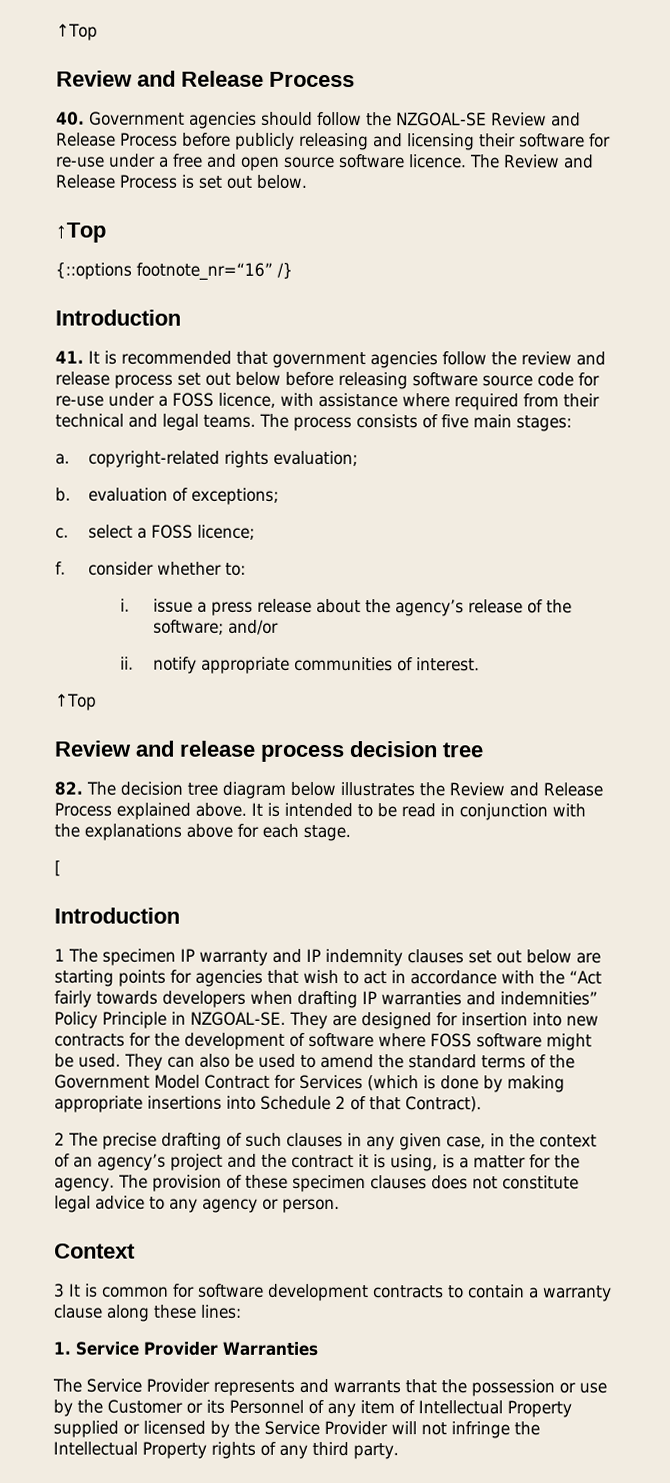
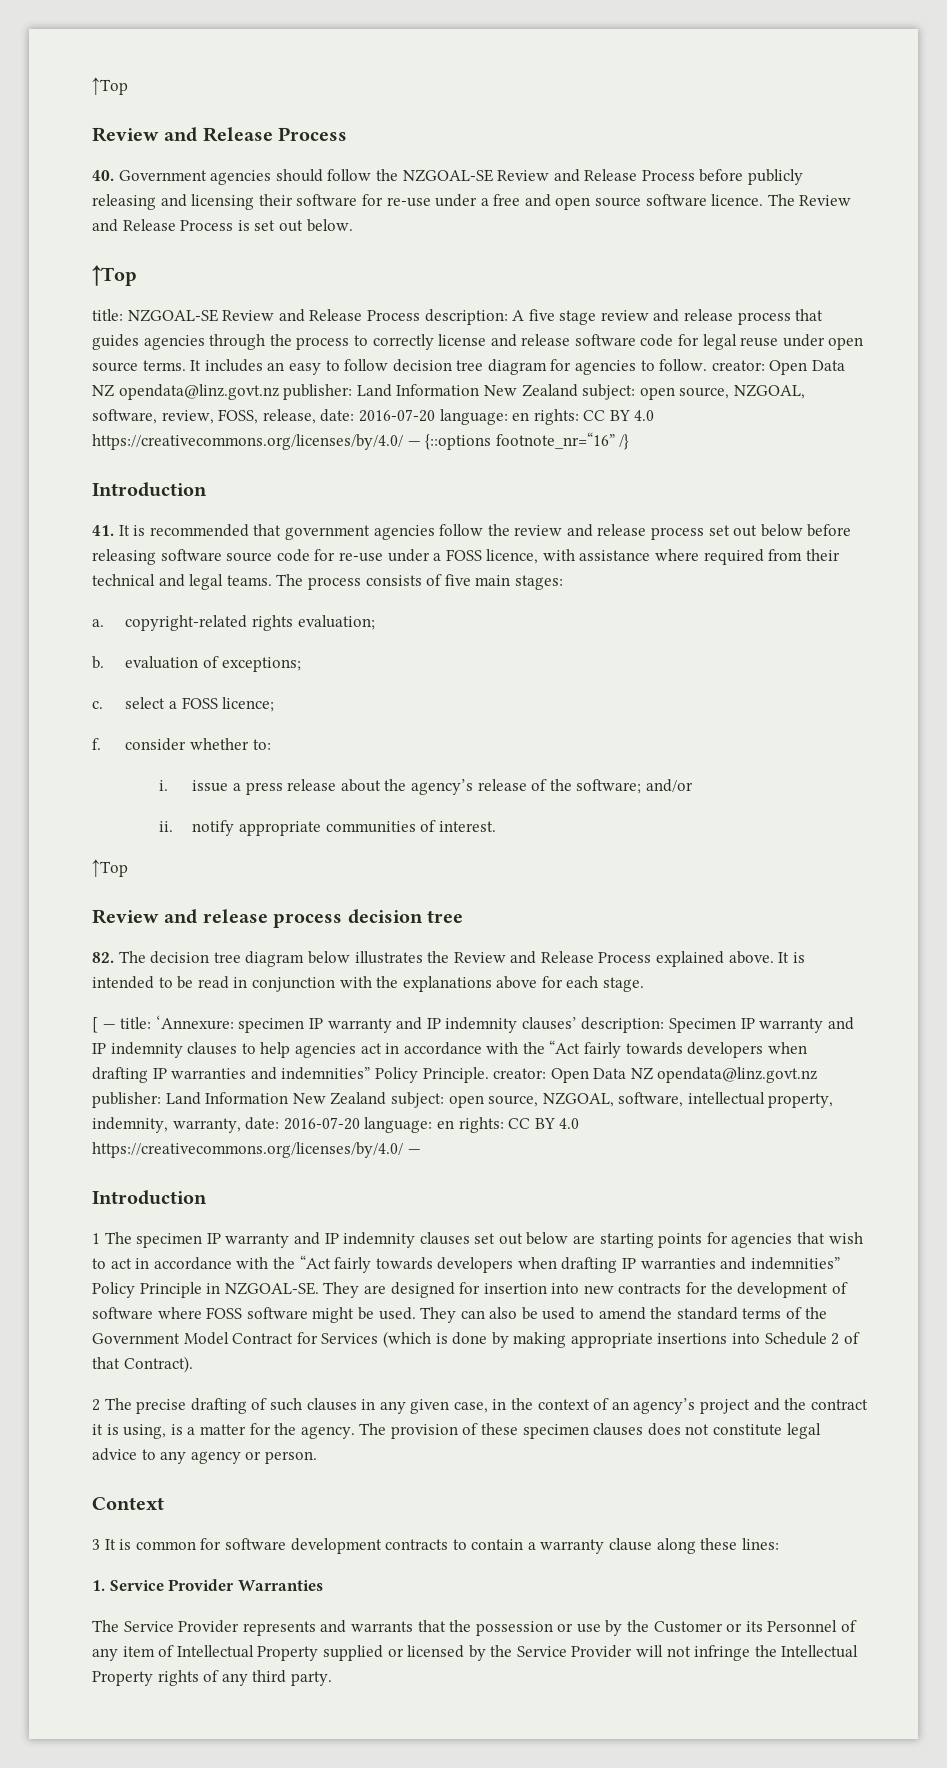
- {::options footnote_nr=“16” /}
+ title: NZGOAL-SE Review and Release Process description: A five stage review and release process that guides agencies through the process to correctly license and release software code for legal reuse under open source terms. It includes an easy to follow decision tree diagram for agencies to follow. creator: Open Data NZ opendata@linz.govt.nz publisher: Land Information New Zealand subject: open source, NZGOAL, software, review, FOSS, release, date: 2016-07-20 language: en rights: CC BY 4.0 https://creativecommons.org/licenses/by/4.0/ — {::options footnote_nr=“16” /}
- [
+ [ — title: ‘Annexure: specimen IP warranty and IP indemnity clauses’ description: Specimen IP warranty and IP indemnity clauses to help agencies act in accordance with the “Act fairly towards developers when drafting IP warranties and indemnities” Policy Principle. creator: Open Data NZ opendata@linz.govt.nz publisher: Land Information New Zealand subject: open source, NZGOAL, software, intellectual property, indemnity, warranty, date: 2016-07-20 language: en rights: CC BY 4.0 https://creativecommons.org/licenses/by/4.0/ —

